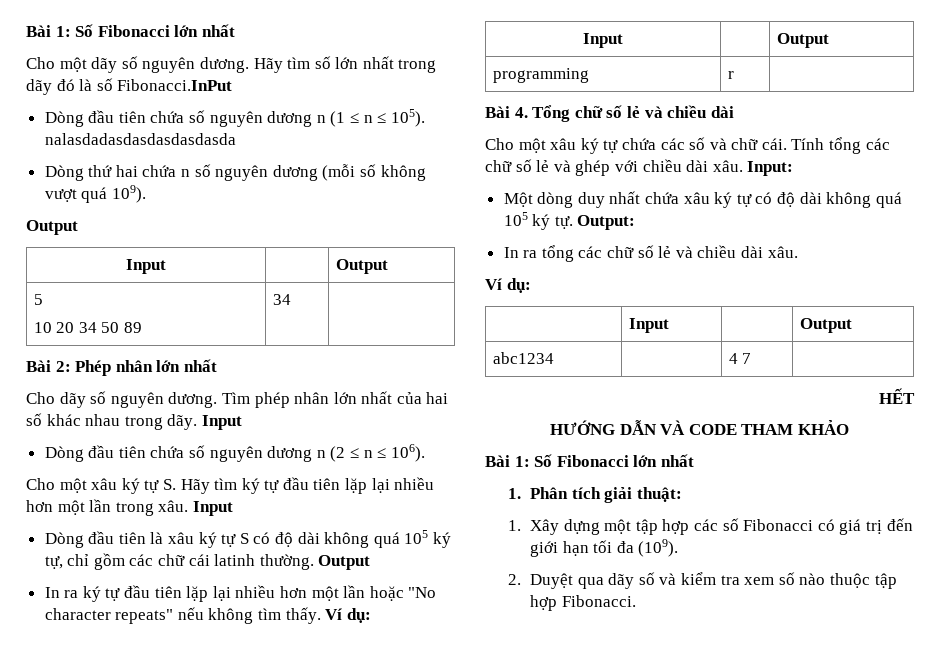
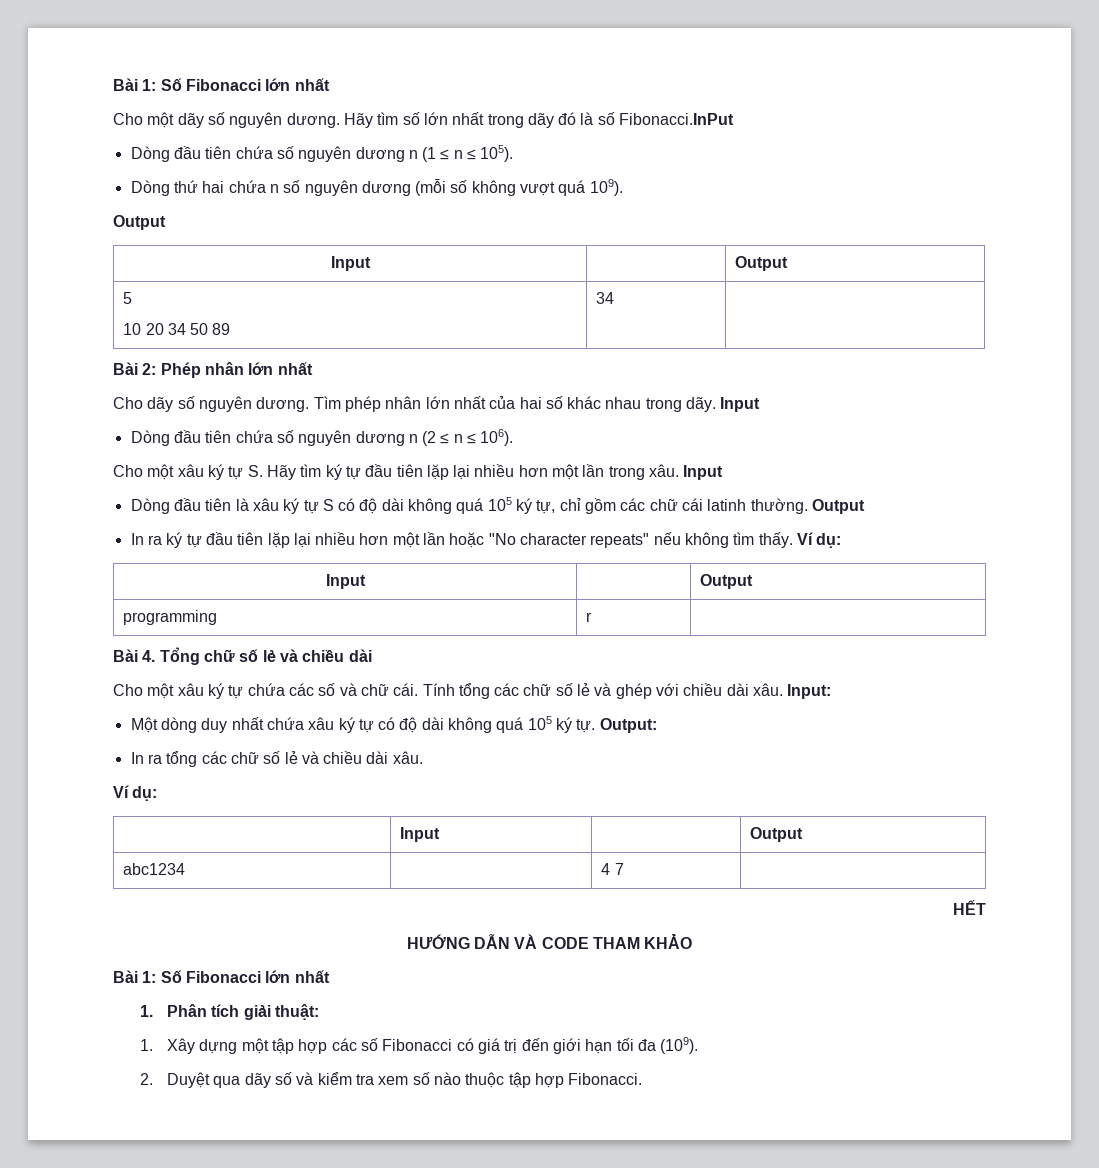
- Dòng đầu tiên chứa số nguyên dương n (1 ≤ n ≤ 105). nalasdadasdasdasdasdasda
+ Dòng đầu tiên chứa số nguyên dương n (1 ≤ n ≤ 105).

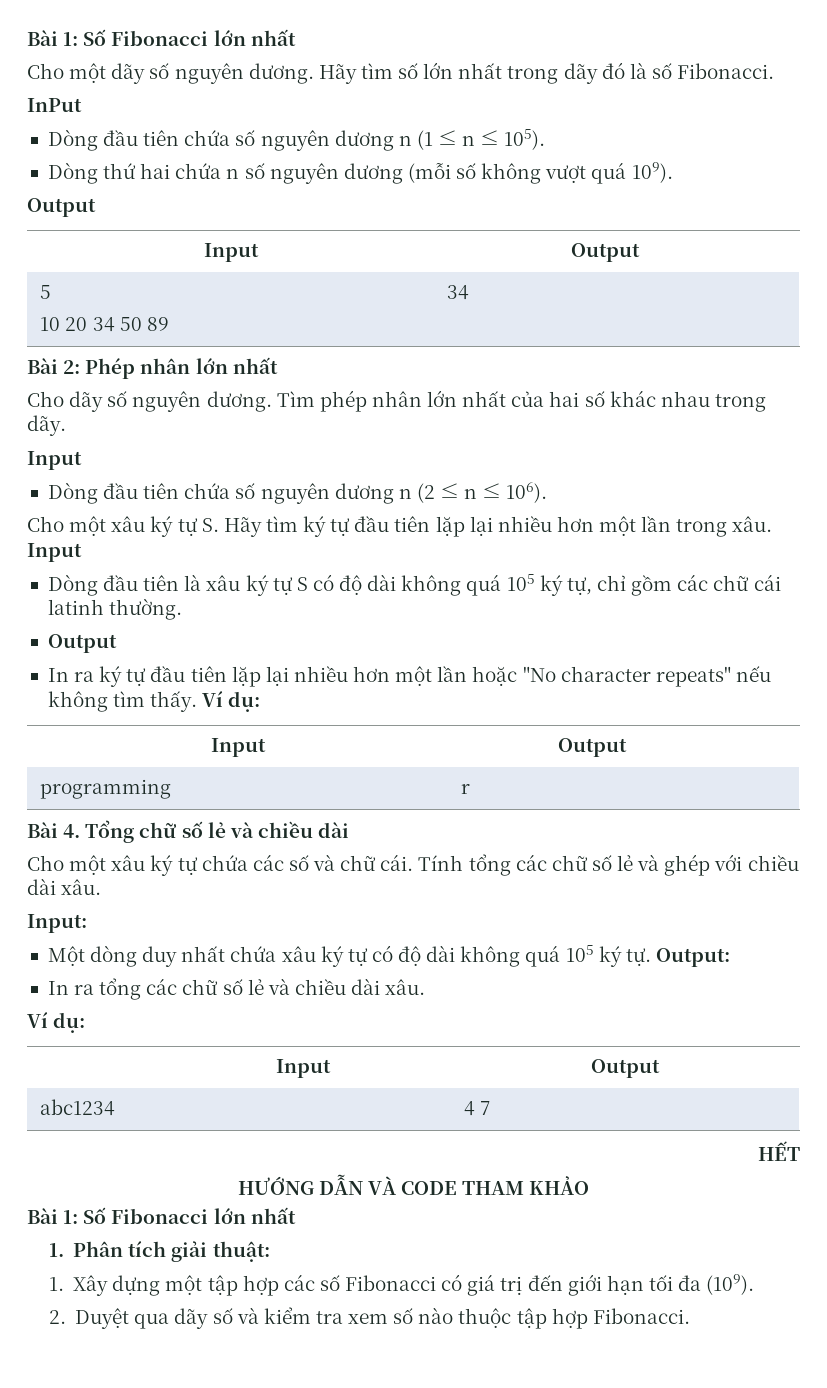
- Hãy tìm số lớn nhất trong dãy đó là số Fibonacci.InPut
+ Hãy tìm số lớn nhất trong dãy đó là số Fibonacci.
+ InPut
- Tìm phép nhân lớn nhất của hai số khác nhau trong dãy. Input
+ Tìm phép nhân lớn nhất của hai số khác nhau trong dãy.
+ Input
- Dòng đầu tiên là xâu ký tự S có độ dài không quá 105 ký tự, chỉ gồm các chữ cái latinh thường. Output
+ Dòng đầu tiên là xâu ký tự S có độ dài không quá 105 ký tự, chỉ gồm các chữ cái latinh thường.
+ Output
- Tính tổng các chữ số lẻ và ghép với chiều dài xâu. Input:
+ Tính tổng các chữ số lẻ và ghép với chiều dài xâu.
+ Input:

